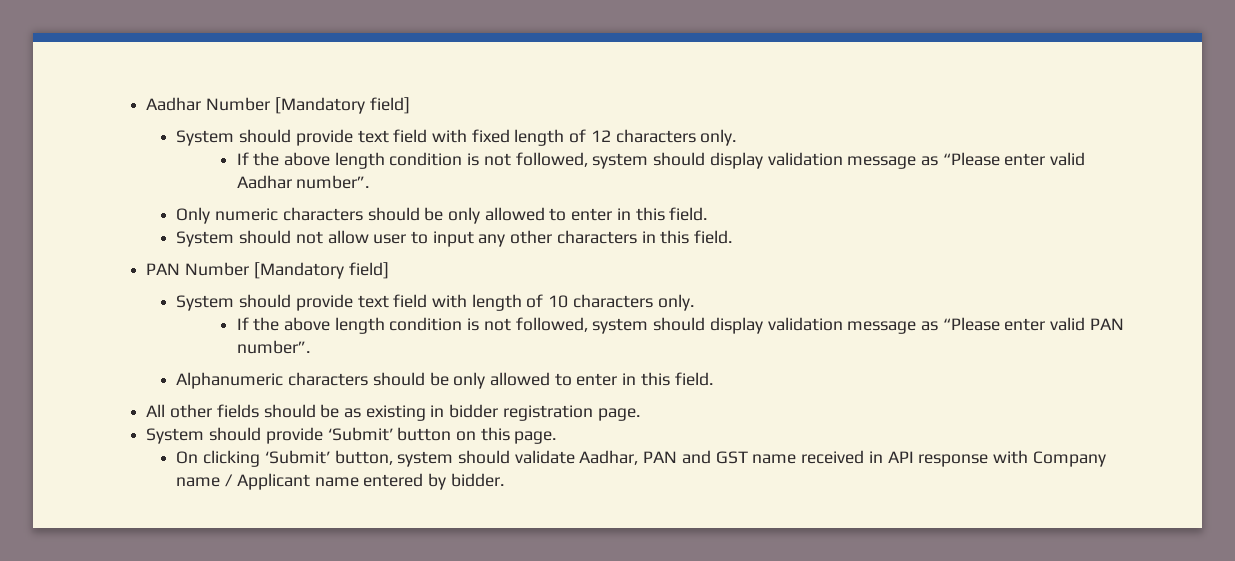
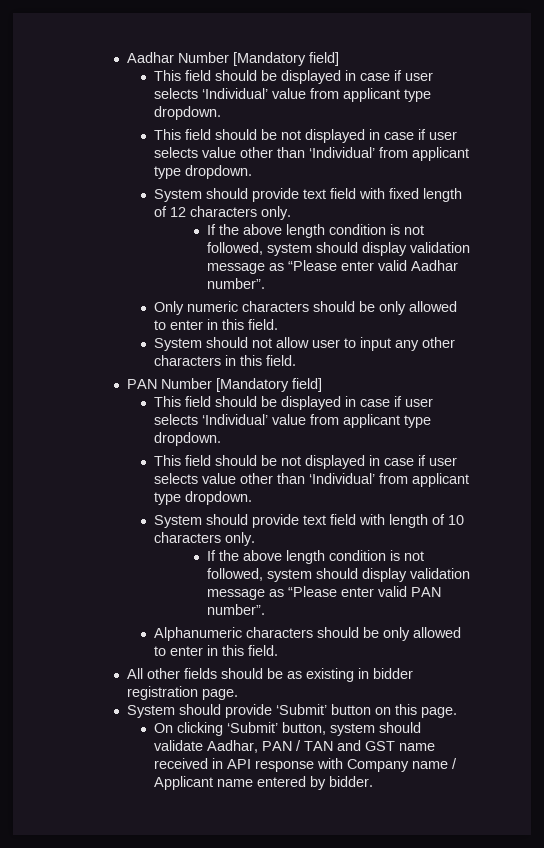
  Aadhar Number [Mandatory field]
+ This field should be displayed in case if user selects ‘Individual’ value from applicant type dropdown.
+ This field should be not displayed in case if user selects value other than ‘Individual’ from applicant type dropdown.
  PAN Number [Mandatory field]
+ This field should be displayed in case if user selects ‘Individual’ value from applicant type dropdown.
+ This field should be not displayed in case if user selects value other than ‘Individual’ from applicant type dropdown.
- On clicking ‘Submit’ button, system should validate Aadhar, PAN and GST name received in API response with Company name / Applicant name entered by bidder.
+ On clicking ‘Submit’ button, system should validate Aadhar, PAN / TAN and GST name received in API response with Company name / Applicant name entered by bidder.

